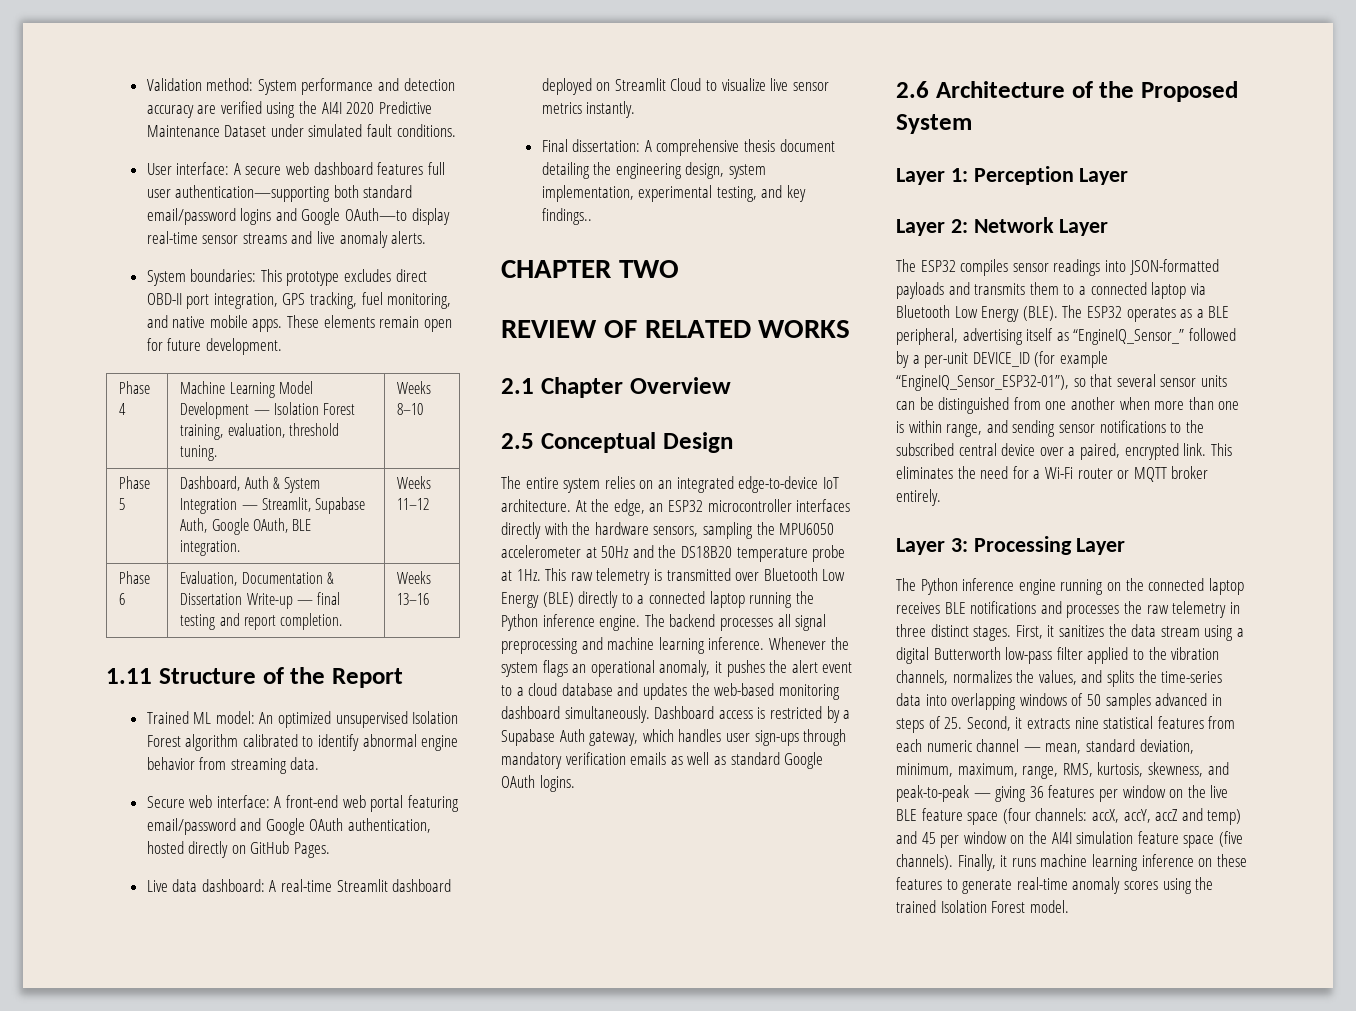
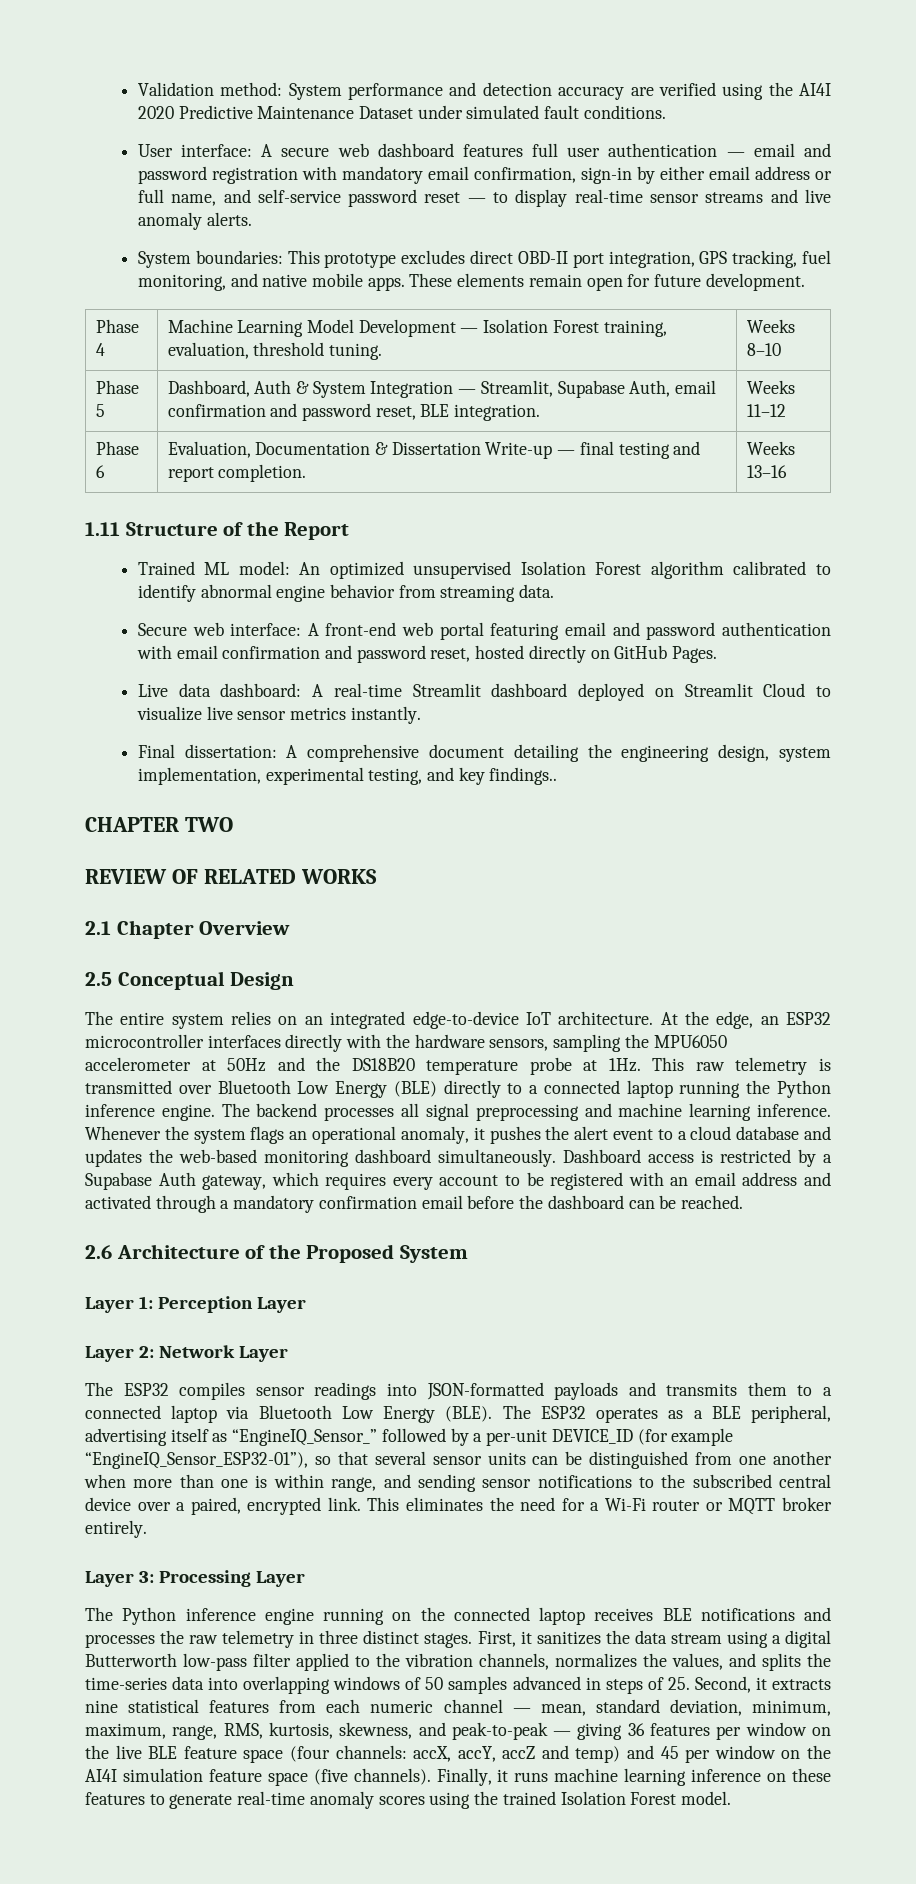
- User interface: A secure web dashboard features full user authentication—supporting both standard email/password logins and Google OAuth—to display real-time sensor streams and live anomaly alerts.
+ User interface: A secure web dashboard features full user authentication — email and password registration with mandatory email confirmation, sign-in by either email address or full name, and self-service password reset — to display real-time sensor streams and live anomaly alerts.
- Phase 5 | Dashboard, Auth & System Integration — Streamlit, Supabase Auth, Google OAuth, BLE integration. | Weeks 11–12
+ Phase 5 | Dashboard, Auth & System Integration — Streamlit, Supabase Auth, email confirmation and password reset, BLE integration. | Weeks 11–12
- Secure web interface: A front-end web portal featuring email/password and Google OAuth authentication, hosted directly on GitHub Pages.
+ Secure web interface: A front-end web portal featuring email and password authentication with email confirmation and password reset, hosted directly on GitHub Pages.
- Final dissertation: A comprehensive thesis document detailing the engineering design, system implementation, experimental testing, and key findings..
+ Final dissertation: A comprehensive document detailing the engineering design, system implementation, experimental testing, and key findings..
- Dashboard access is restricted by a Supabase Auth gateway, which handles user sign-ups through mandatory verification emails as well as standard Google OAuth logins.
+ Dashboard access is restricted by a Supabase Auth gateway, which requires every account to be registered with an email address and activated through a mandatory confirmation email before the dashboard can be reached.

